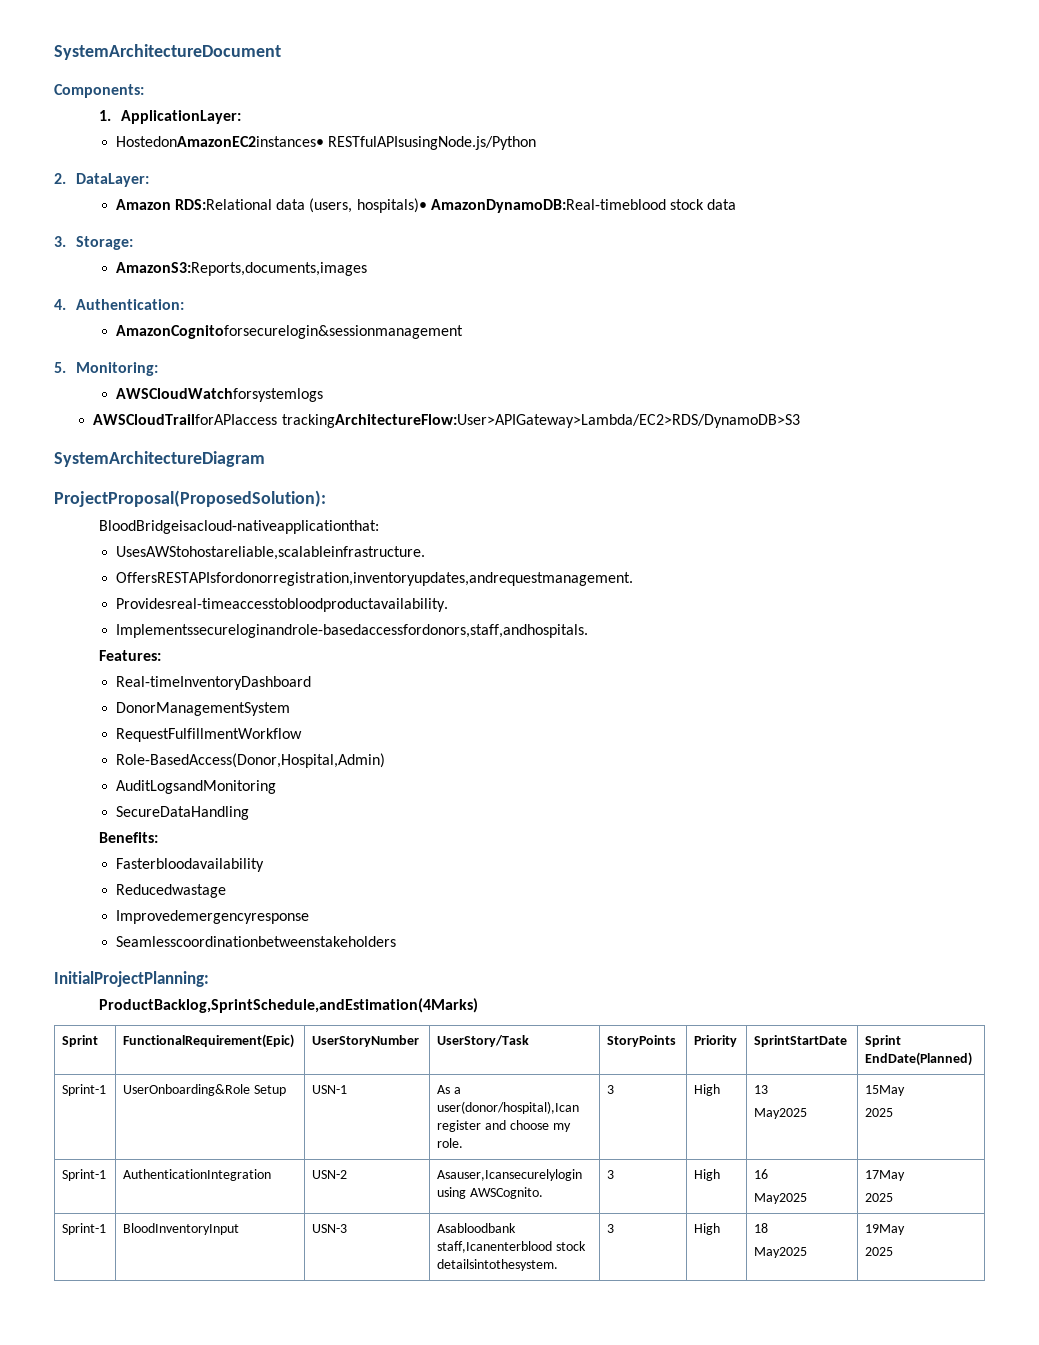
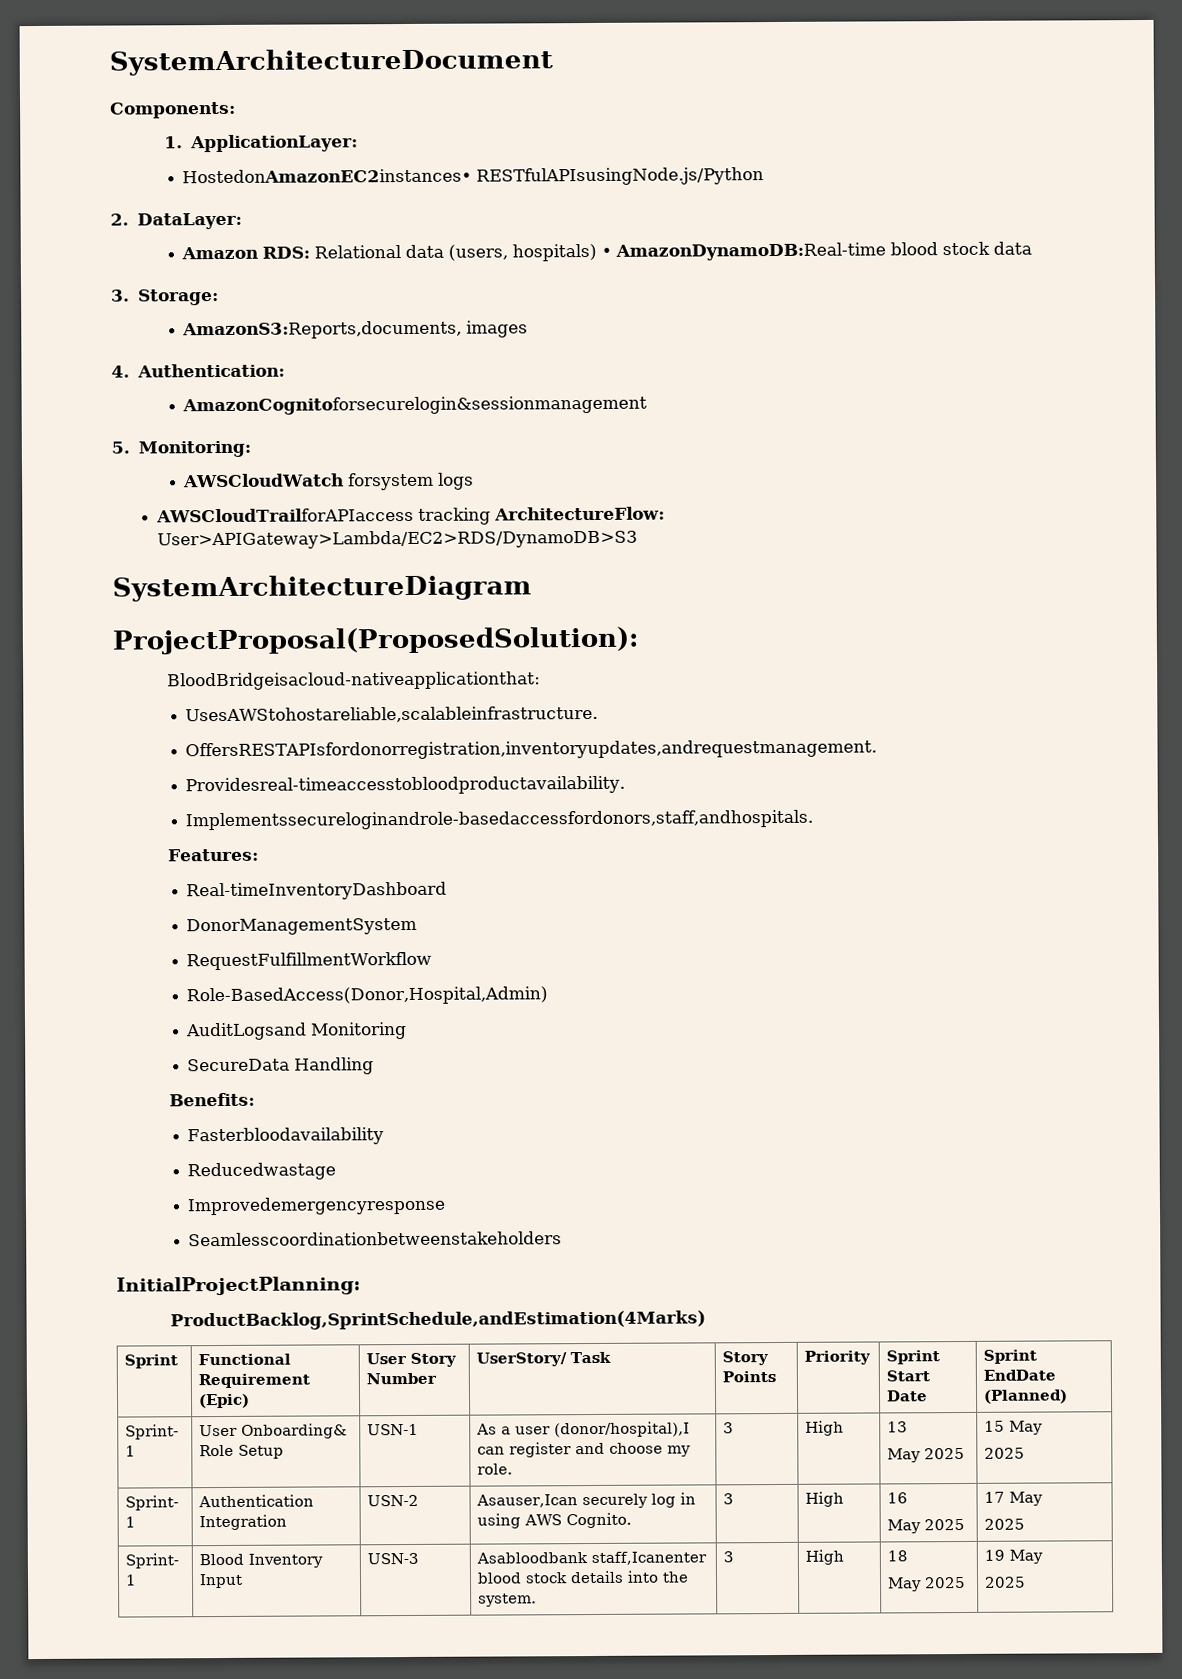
- Amazon RDS:Relational data (users, hospitals)• AmazonDynamoDB:Real-timeblood stock data
+ Amazon RDS: Relational data (users, hospitals) • AmazonDynamoDB:Real-time blood stock data
- AmazonS3:Reports,documents,images
+ AmazonS3:Reports,documents, images
- AWSCloudWatchforsystemlogs
- AWSCloudTrailforAPIaccess trackingArchitectureFlow:User>APIGateway>Lambda/EC2>RDS/DynamoDB>S3
+ AWSCloudWatch forsystem logs
+ AWSCloudTrailforAPIaccess tracking ArchitectureFlow: User>APIGateway>Lambda/EC2>RDS/DynamoDB>S3
- AuditLogsandMonitoring
- SecureDataHandling
+ AuditLogsand Monitoring
+ SecureData Handling
- Sprint | FunctionalRequirement(Epic) | UserStoryNumber | UserStory/Task | StoryPoints | Priority | SprintStartDate | Sprint EndDate(Planned)
- Sprint-1 | UserOnboarding&Role Setup | USN-1 | As a user(donor/hospital),Ican register and choose my role. | 3 | High | 13
- May2025 | 15May
+ Sprint | Functional Requirement (Epic) | User Story Number | UserStory/ Task | Story Points | Priority | Sprint Start Date | Sprint EndDate (Planned)
+ Sprint- 1 | User Onboarding& Role Setup | USN-1 | As a user (donor/hospital),I can register and choose my role. | 3 | High | 13
+ May 2025 | 15 May
  2025
- Sprint-1 | AuthenticationIntegration | USN-2 | Asauser,Icansecurelylogin using AWSCognito. | 3 | High | 16
- May2025 | 17May
+ Sprint- 1 | Authentication Integration | USN-2 | Asauser,Ican securely log in using AWS Cognito. | 3 | High | 16
+ May 2025 | 17 May
  2025
- Sprint-1 | BloodInventoryInput | USN-3 | Asabloodbank staff,Icanenterblood stock detailsintothesystem. | 3 | High | 18
- May2025 | 19May
+ Sprint- 1 | Blood Inventory Input | USN-3 | Asabloodbank staff,Icanenter blood stock details into the system. | 3 | High | 18
+ May 2025 | 19 May

